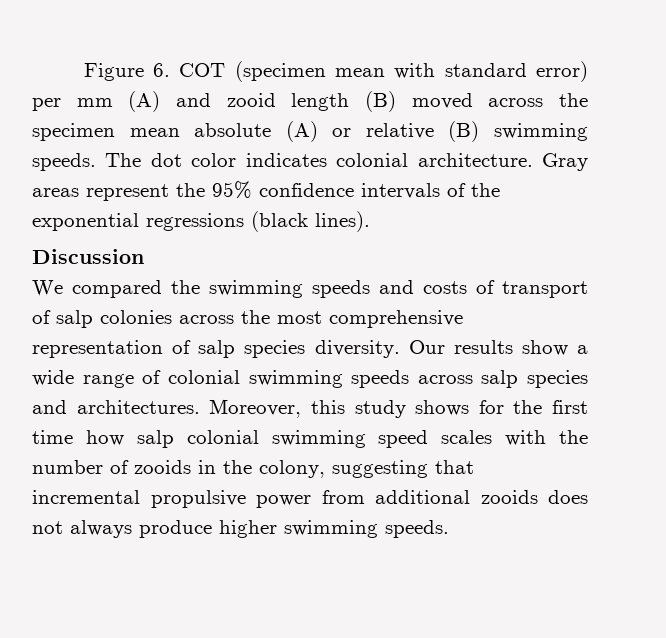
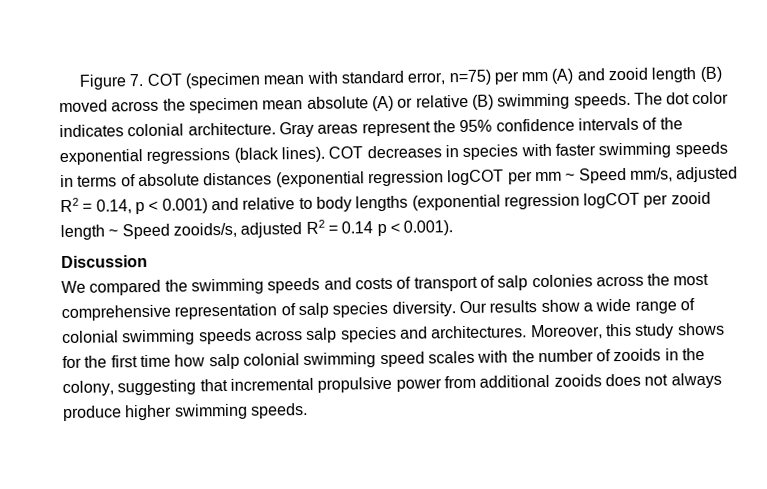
- Figure 6. COT (specimen mean with standard error) per mm (A) and zooid length (B) moved across the specimen mean absolute (A) or relative (B) swimming speeds.
+ Figure 7. COT (specimen mean with standard error, n=75) per mm (A) and zooid length (B) moved across the specimen mean absolute (A) or relative (B) swimming speeds.
+ COT decreases in species with faster swimming speeds in terms of absolute distances (exponential regression logCOT per mm ~ Speed mm/s, adjusted R2 = 0.14, p < 0.001) and relative to body lengths (exponential regression logCOT per zooid length ~ Speed zooids/s, adjusted R2 = 0.14 p < 0.001).

